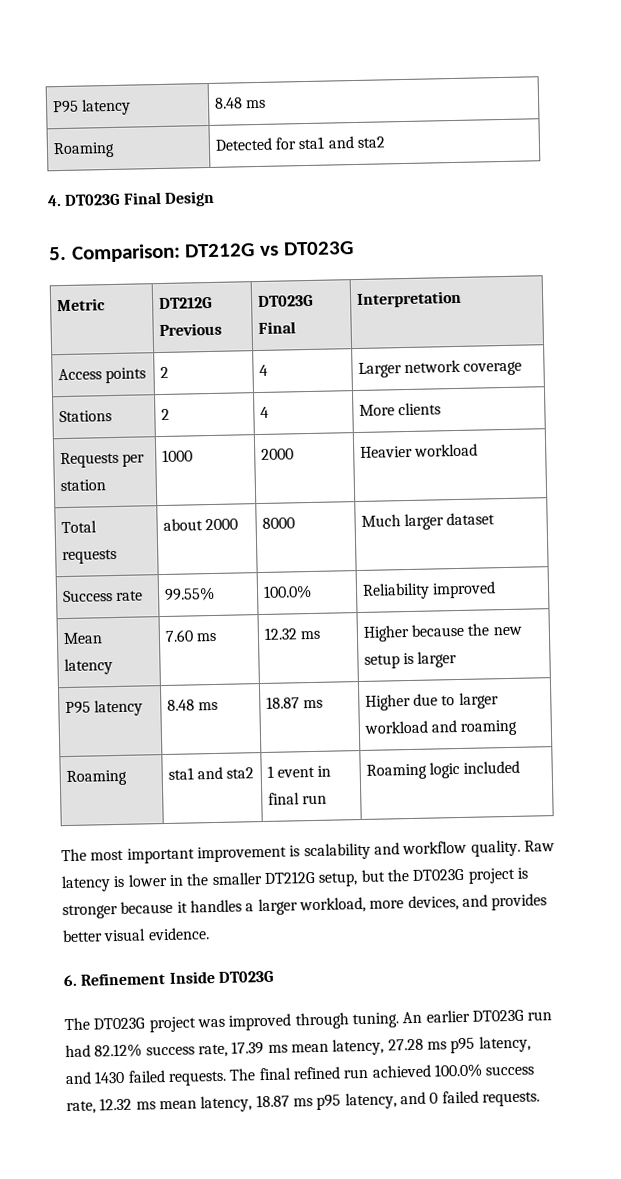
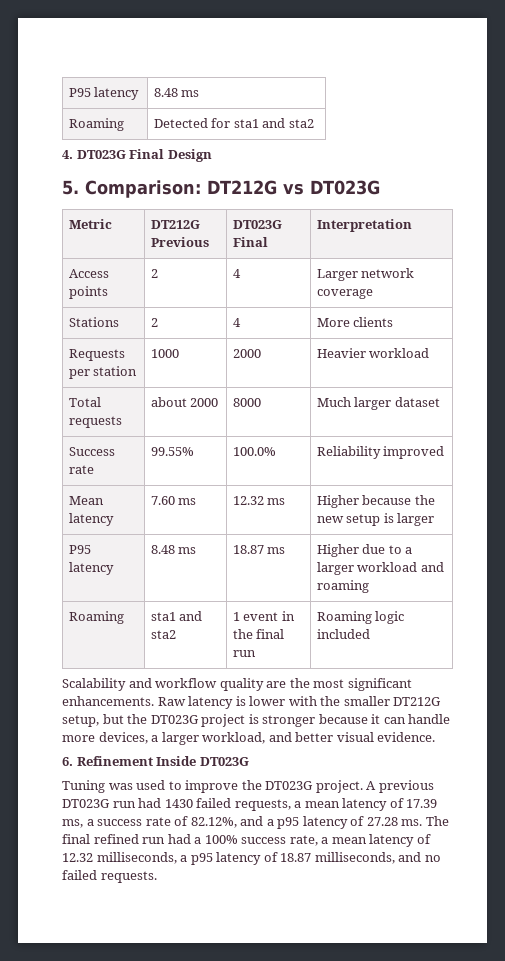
- P95 latency | 8.48 ms | 18.87 ms | Higher due to larger workload and roaming
+ P95 latency | 8.48 ms | 18.87 ms | Higher due to a larger workload and roaming
- Roaming | sta1 and sta2 | 1 event in final run | Roaming logic included
+ Roaming | sta1 and sta2 | 1 event in the final run | Roaming logic included
- The most important improvement is scalability and workflow quality.
+ Scalability and workflow quality are the most significant enhancements.
- Raw latency is lower in the smaller DT212G setup, but the DT023G project is stronger because it handles a larger workload, more devices, and provides better visual evidence.
+ Raw latency is lower with the smaller DT212G setup, but the DT023G project is stronger because it can handle more devices, a larger workload, and better visual evidence.
- The DT023G project was improved through tuning. An earlier DT023G run had 82.12% success rate, 17.39 ms mean latency, 27.28 ms p95 latency, and 1430 failed requests. The final refined run achieved 100.0% success rate, 12.32 ms mean latency, 18.87 ms p95 latency, and 0 failed requests.
+ Tuning was used to improve the DT023G project. A previous DT023G run had 1430 failed requests, a mean latency of 17.39 ms, a success rate of 82.12%, and a p95 latency of 27.28 ms. The final refined run had a 100% success rate, a mean latency of 12.32 milliseconds, a p95 latency of 18.87 milliseconds, and no failed requests.

